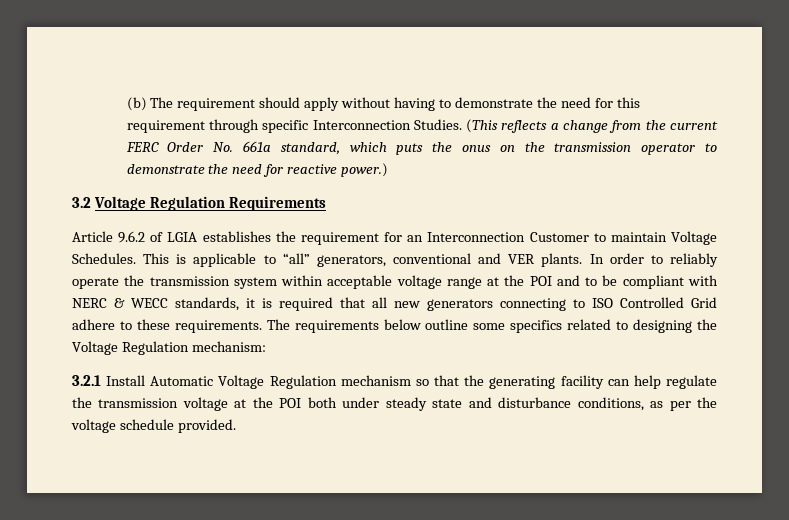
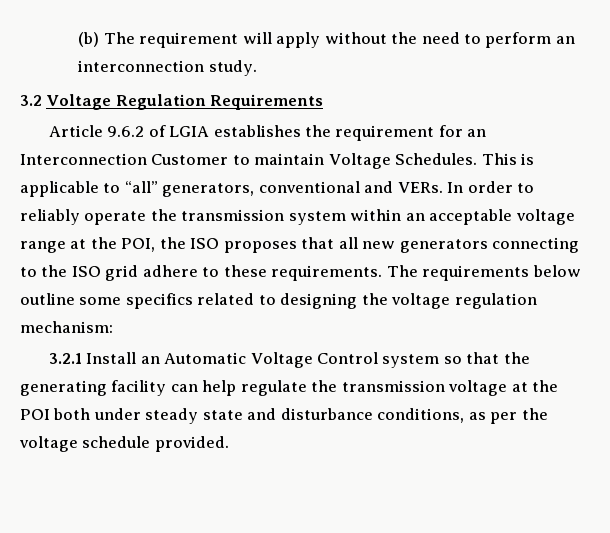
- (b) The requirement should apply without having to demonstrate the need for this requirement through specific Interconnection Studies. (This reflects a change from the current FERC Order No. 661a standard, which puts the onus on the transmission operator to demonstrate the need for reactive power.)
+ (b) The requirement will apply without the need to perform an interconnection study.
- This is applicable to “all” generators, conventional and VER plants.
+ This is applicable to “all” generators, conventional and VERs.
- In order to reliably operate the transmission system within acceptable voltage range at the POI and to be compliant with NERC & WECC standards, it is required that all new generators connecting to ISO Controlled Grid adhere to these requirements.
+ In order to reliably operate the transmission system within an acceptable voltage range at the POI, the ISO proposes that all new generators connecting to the ISO grid adhere to these requirements.
- The requirements below outline some specifics related to designing the Voltage Regulation mechanism:
+ The requirements below outline some specifics related to designing the voltage regulation mechanism:
- 3.2.1 Install Automatic Voltage Regulation mechanism so that the generating facility can help regulate the transmission voltage at the POI both under steady state and disturbance conditions, as per the voltage schedule provided.
+ 3.2.1 Install an Automatic Voltage Control system so that the generating facility can help regulate the transmission voltage at the POI both under steady state and disturbance conditions, as per the voltage schedule provided.

